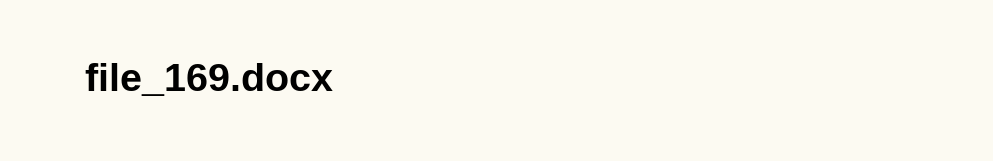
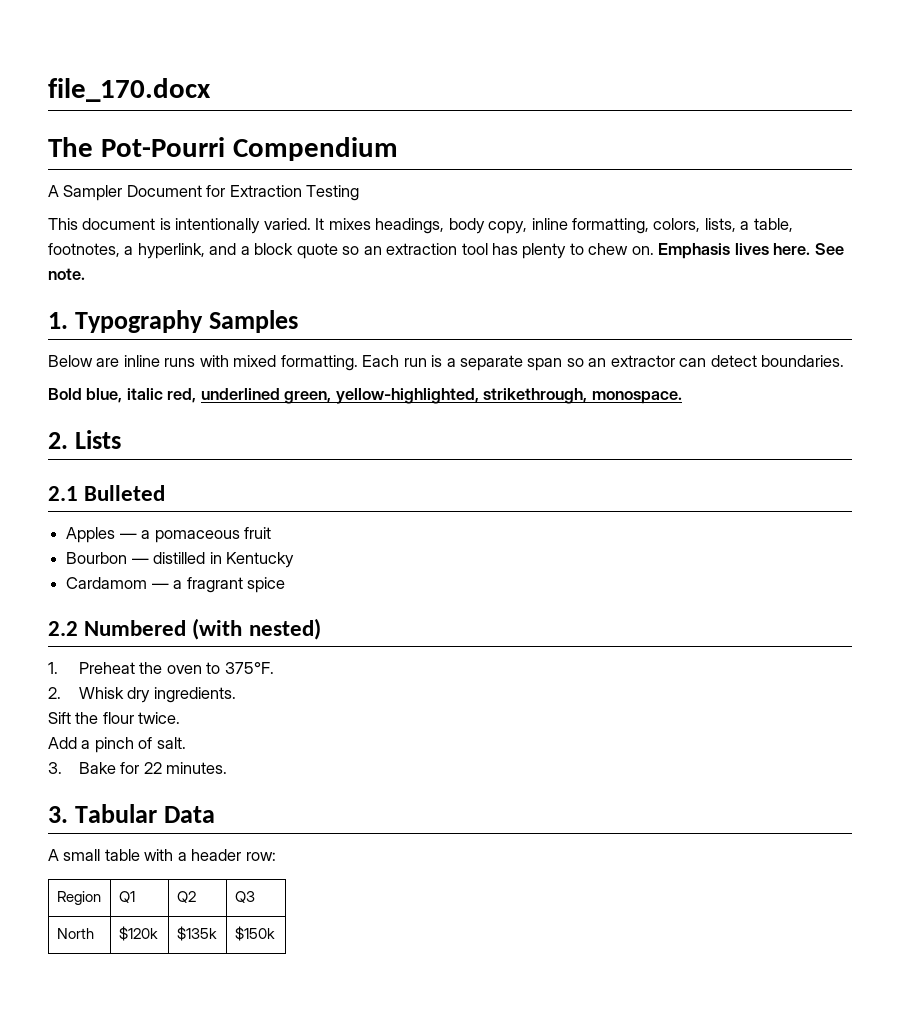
- file_169.docx
+ file_170.docx
+ The Pot-Pourri Compendium
+ A Sampler Document for Extraction Testing
+ This document is intentionally varied. It mixes headings, body copy, inline formatting, colors, lists, a table, footnotes, a hyperlink, and a block quote so an extraction tool has plenty to chew on. Emphasis lives here. See note.
+ 1. Typography Samples
+ Below are inline runs with mixed formatting. Each run is a separate span so an extractor can detect boundaries.
+ Bold blue, italic red, underlined green, yellow-highlighted, strikethrough, monospace.
+ 2. Lists
+ 2.1 Bulleted
+ Apples — a pomaceous fruit
+ Bourbon — distilled in Kentucky
+ Cardamom — a fragrant spice
+ 2.2 Numbered (with nested)
+ 1. Preheat the oven to 375°F.
+ 2. Whisk dry ingredients.
+ Sift the flour twice.
+ Add a pinch of salt.
+ 3. Bake for 22 minutes.
+ 3. Tabular Data
+ A small table with a header row:
+ Region | Q1 | Q2 | Q3
+ North | $120k | $135k | $150k

